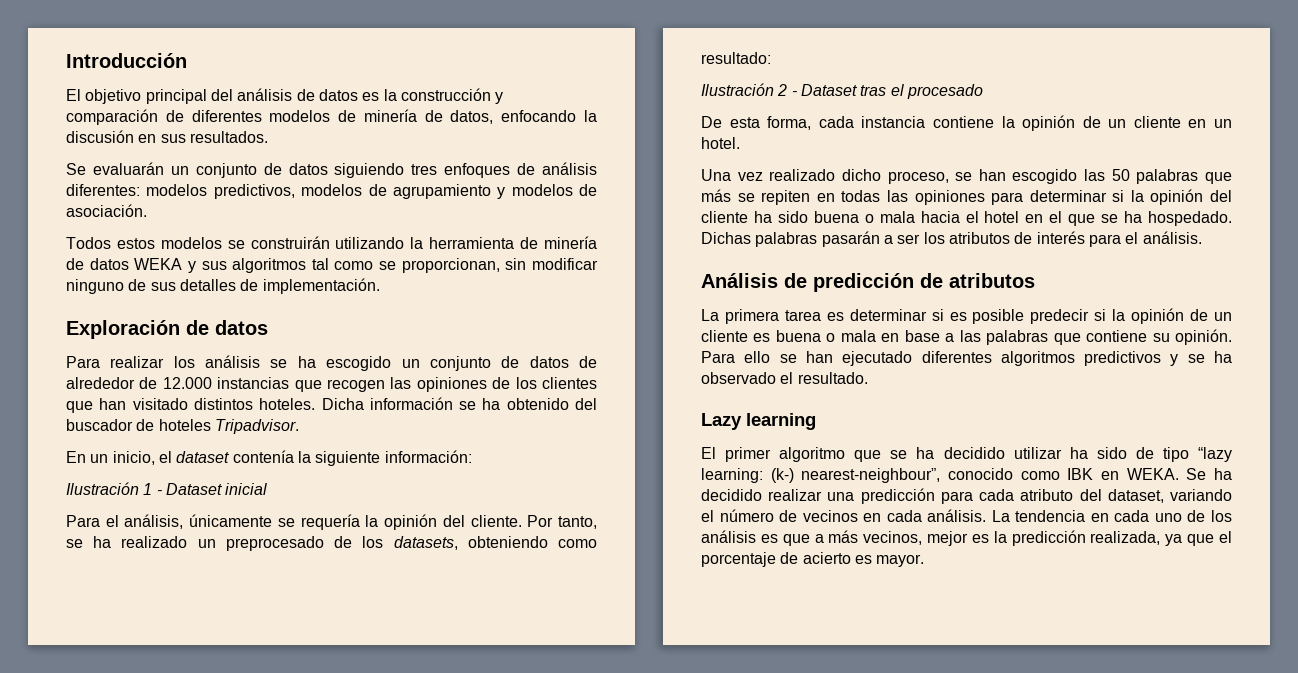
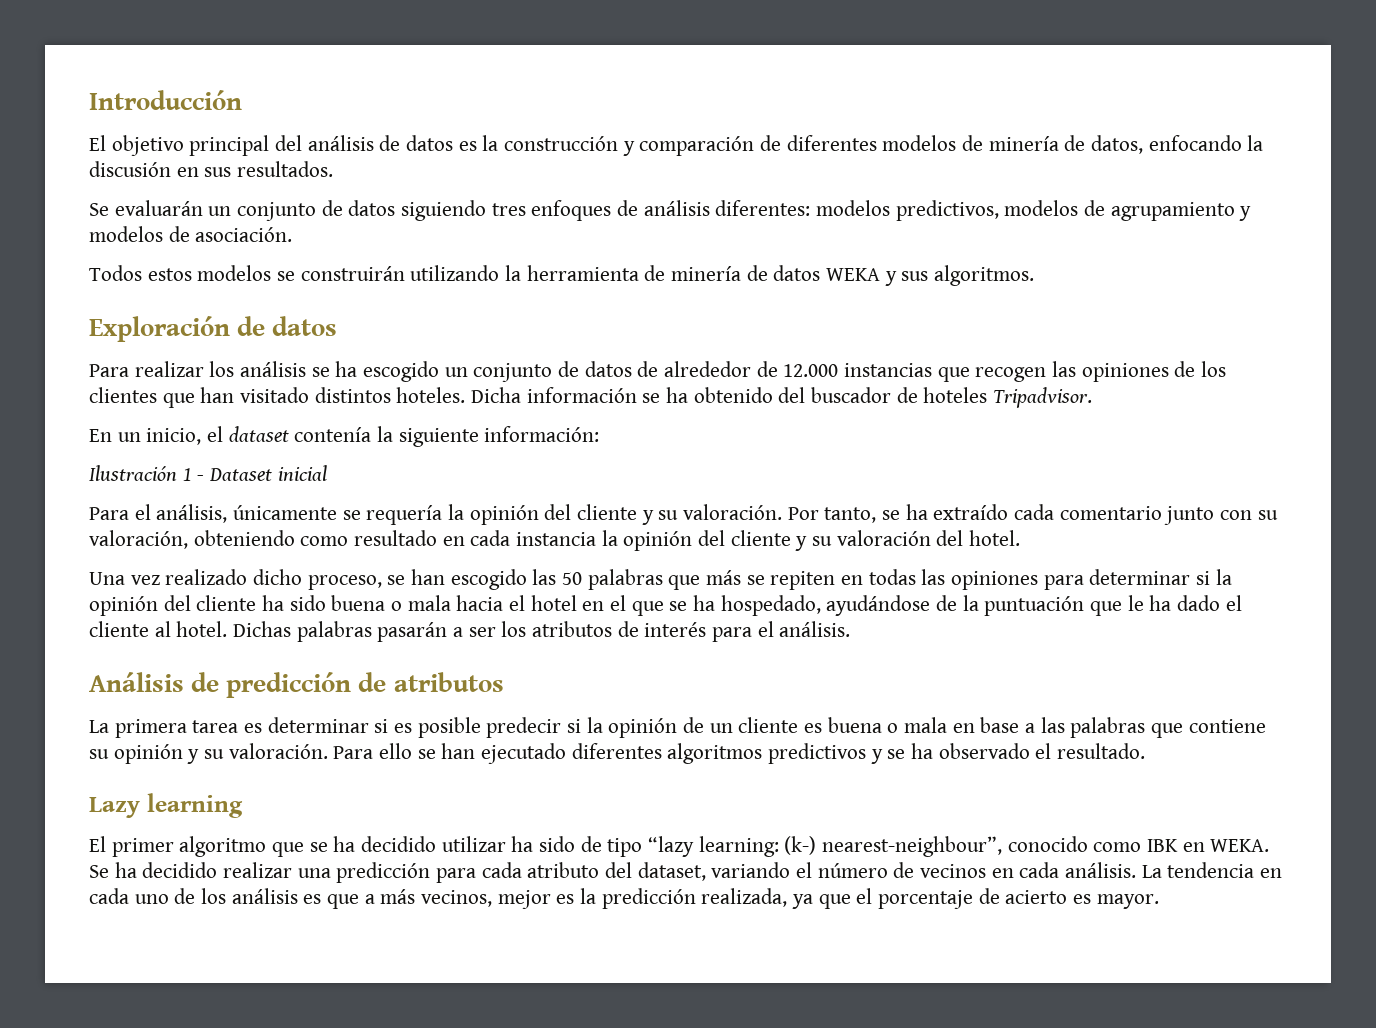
- Todos estos modelos se construirán utilizando la herramienta de minería de datos WEKA y sus algoritmos tal como se proporcionan, sin modificar ninguno de sus detalles de implementación.
+ Todos estos modelos se construirán utilizando la herramienta de minería de datos WEKA y sus algoritmos.
- Para el análisis, únicamente se requería la opinión del cliente. Por tanto, se ha realizado un preprocesado de los datasets, obteniendo como resultado:
- Ilustración 2 - Dataset tras el procesado
- De esta forma, cada instancia contiene la opinión de un cliente en un hotel.
+ Para el análisis, únicamente se requería la opinión del cliente y su valoración. Por tanto, se ha extraído cada comentario junto con su valoración, obteniendo como resultado en cada instancia la opinión del cliente y su valoración del hotel.
- Una vez realizado dicho proceso, se han escogido las 50 palabras que más se repiten en todas las opiniones para determinar si la opinión del cliente ha sido buena o mala hacia el hotel en el que se ha hospedado.
+ Una vez realizado dicho proceso, se han escogido las 50 palabras que más se repiten en todas las opiniones para determinar si la opinión del cliente ha sido buena o mala hacia el hotel en el que se ha hospedado, ayudándose de la puntuación que le ha dado el cliente al hotel.
- La primera tarea es determinar si es posible predecir si la opinión de un cliente es buena o mala en base a las palabras que contiene su opinión.
+ La primera tarea es determinar si es posible predecir si la opinión de un cliente es buena o mala en base a las palabras que contiene su opinión y su valoración.

